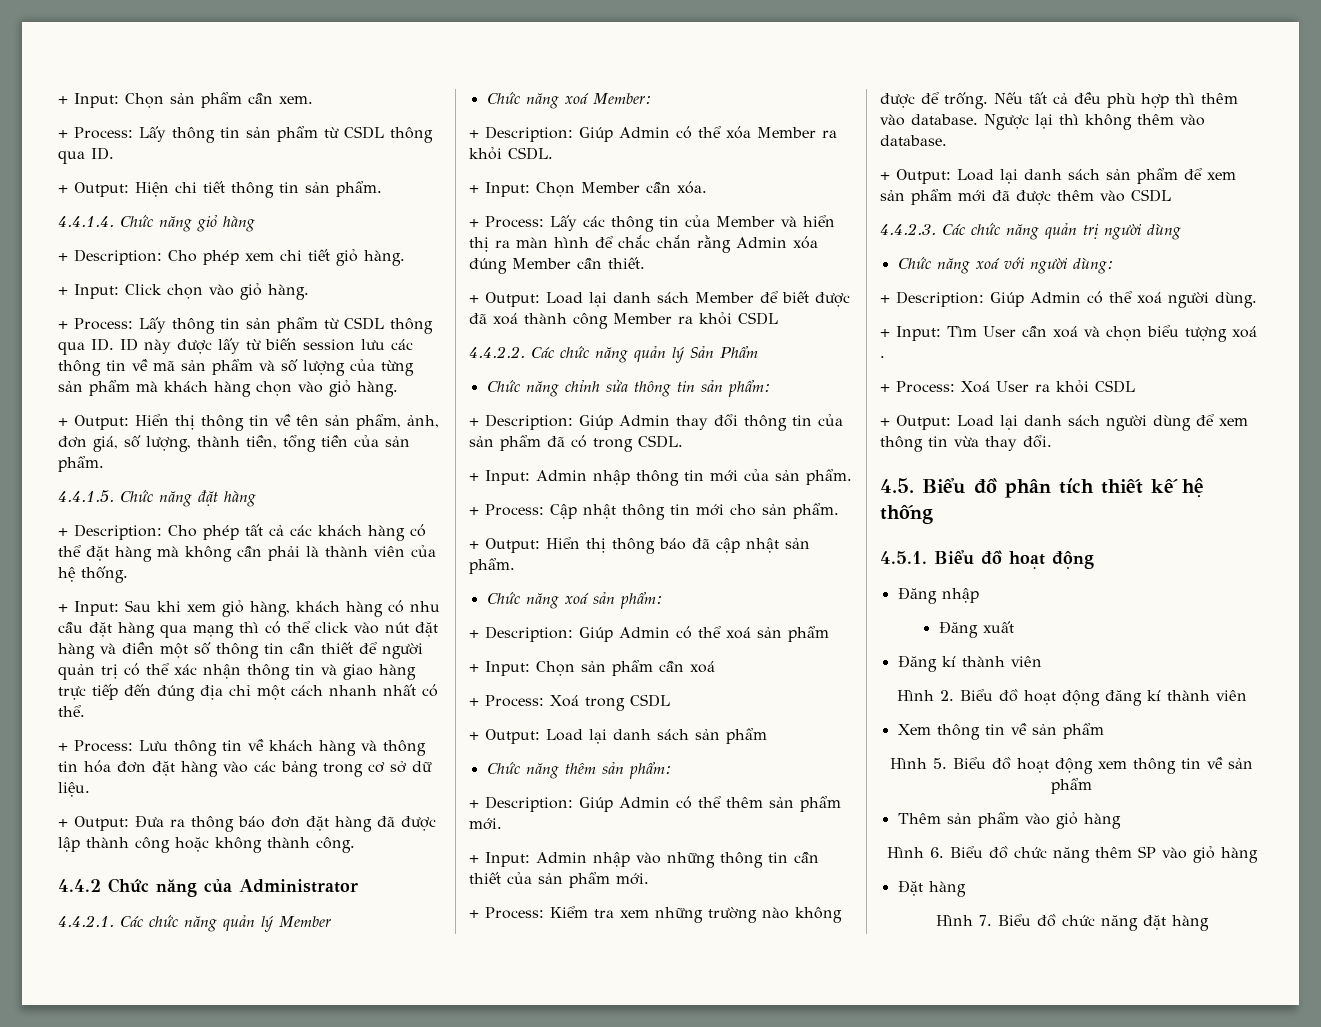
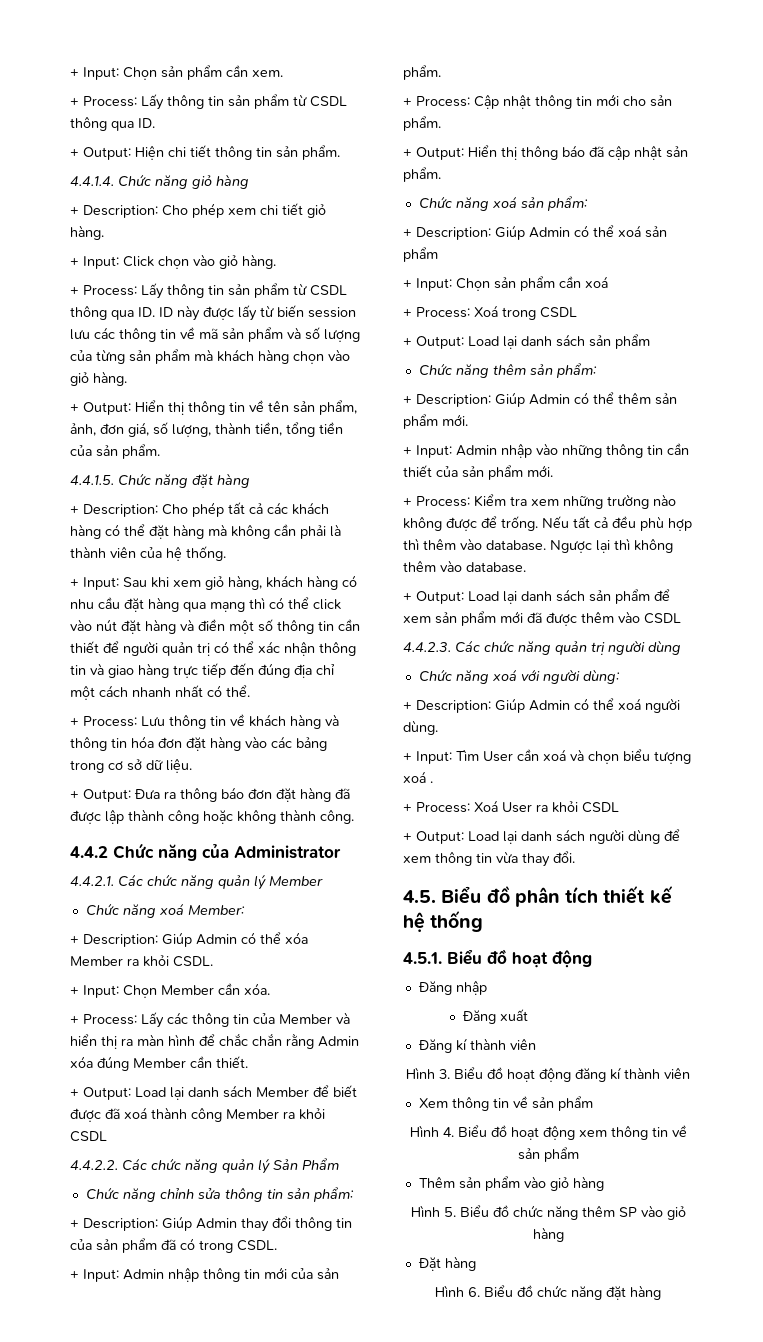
- Hình 2. Biểu đồ hoạt động đăng kí thành viên
+ Hình 3. Biểu đồ hoạt động đăng kí thành viên
- Hình 5. Biểu đồ hoạt động xem thông tin về sản phẩm
+ Hình 4. Biểu đồ hoạt động xem thông tin về sản phẩm
- Hình 6. Biểu đồ chức năng thêm SP vào giỏ hàng
+ Hình 5. Biểu đồ chức năng thêm SP vào giỏ hàng
- Hình 7. Biểu đồ chức năng đặt hàng
+ Hình 6. Biểu đồ chức năng đặt hàng

